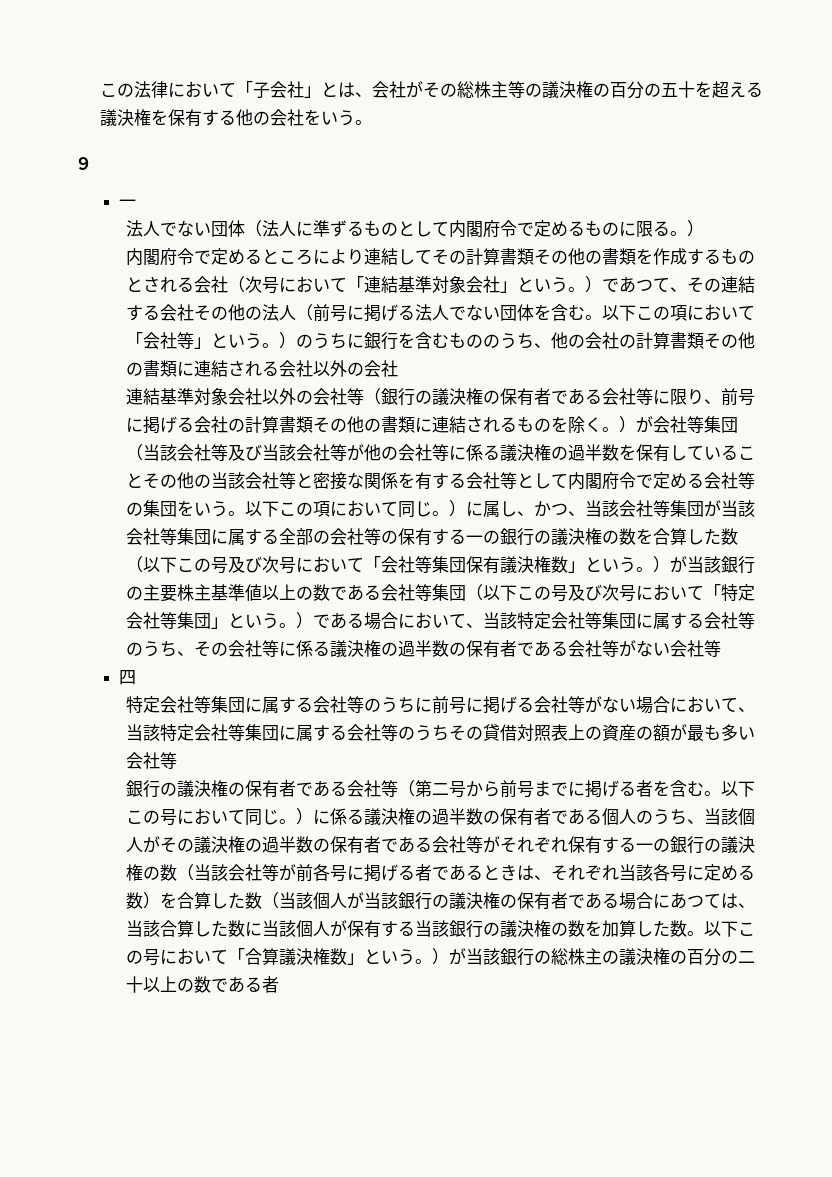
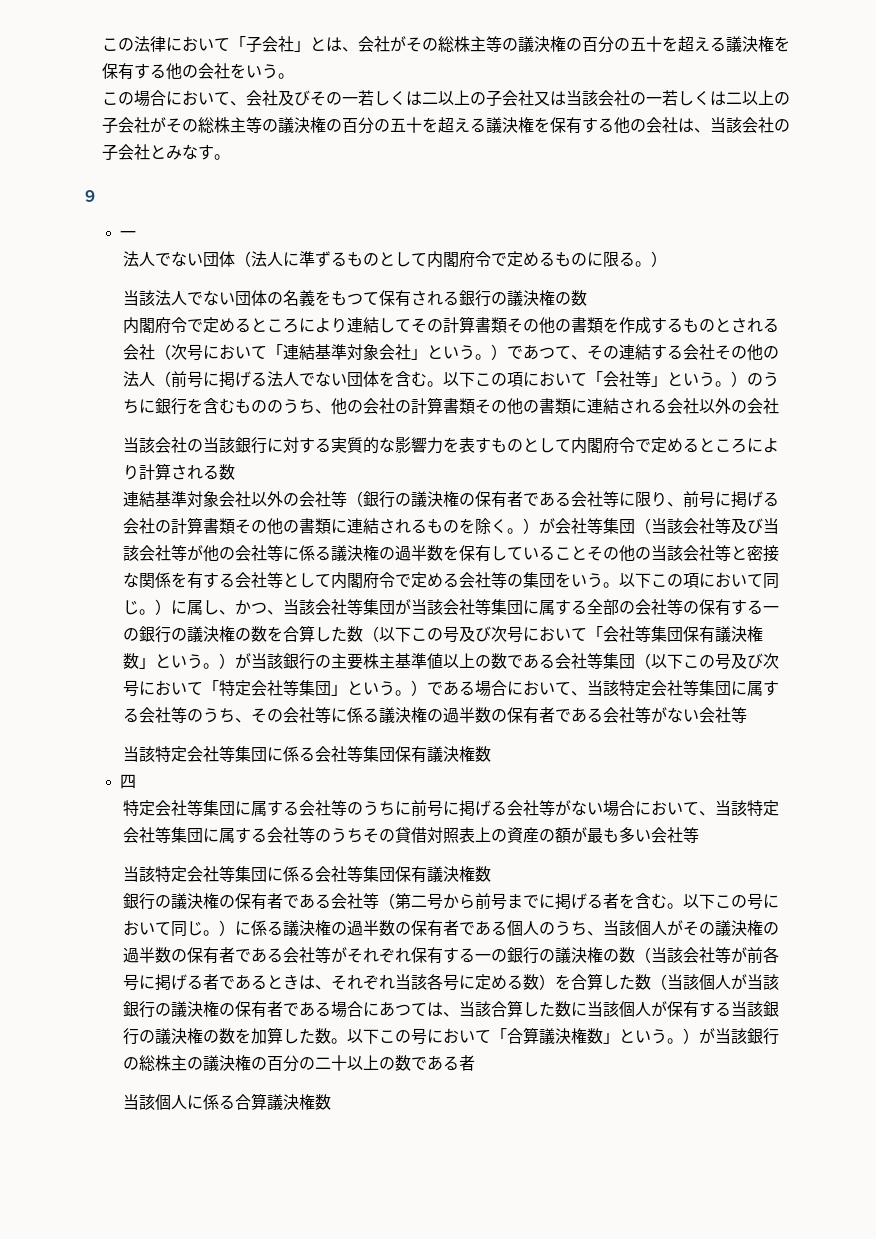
+ この場合において、会社及びその一若しくは二以上の子会社又は当該会社の一若しくは二以上の子会社がその総株主等の議決権の百分の五十を超える議決権を保有する他の会社は、当該会社の子会社とみなす。
+ 当該法人でない団体の名義をもつて保有される銀行の議決権の数
+ 当該会社の当該銀行に対する実質的な影響力を表すものとして内閣府令で定めるところにより計算される数
  以下この項において同じ。）に属し、かつ、当該会社等集団が当該会社等集団に属する全部の会社等の保有する一の銀行の議決権の数を合算した数（以下この号及び次号において「会社等集団保有議決権数」という。）が当該銀行の主要株主基準値以上の数である会社等集団（以下この号及び次号において「特定会社等集団」という。）である場合において、当該特定会社等集団に属する会社等のうち、その会社等に係る議決権の過半数の保有者である会社等がない会社等
+ 当該特定会社等集団に係る会社等集団保有議決権数
  特定会社等集団に属する会社等のうちに前号に掲げる会社等がない場合において、当該特定会社等集団に属する会社等のうちその貸借対照表上の資産の額が最も多い会社等
+ 当該特定会社等集団に係る会社等集団保有議決権数
+ 当該個人に係る合算議決権数

